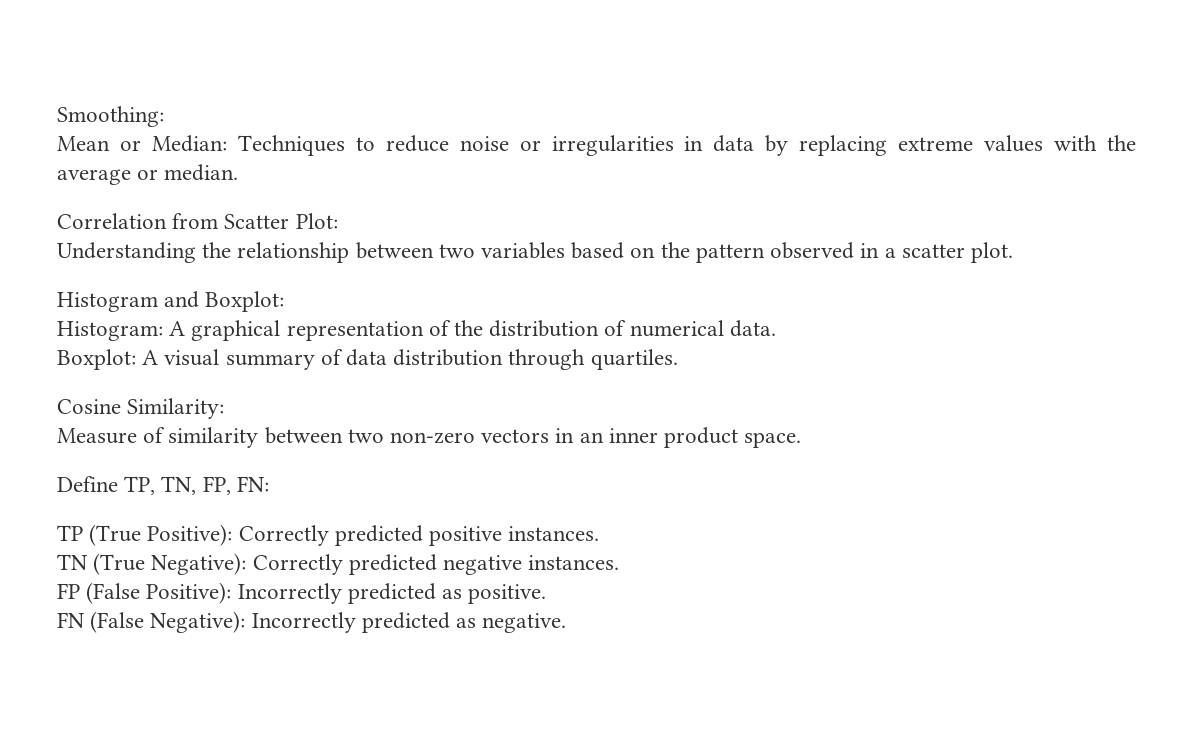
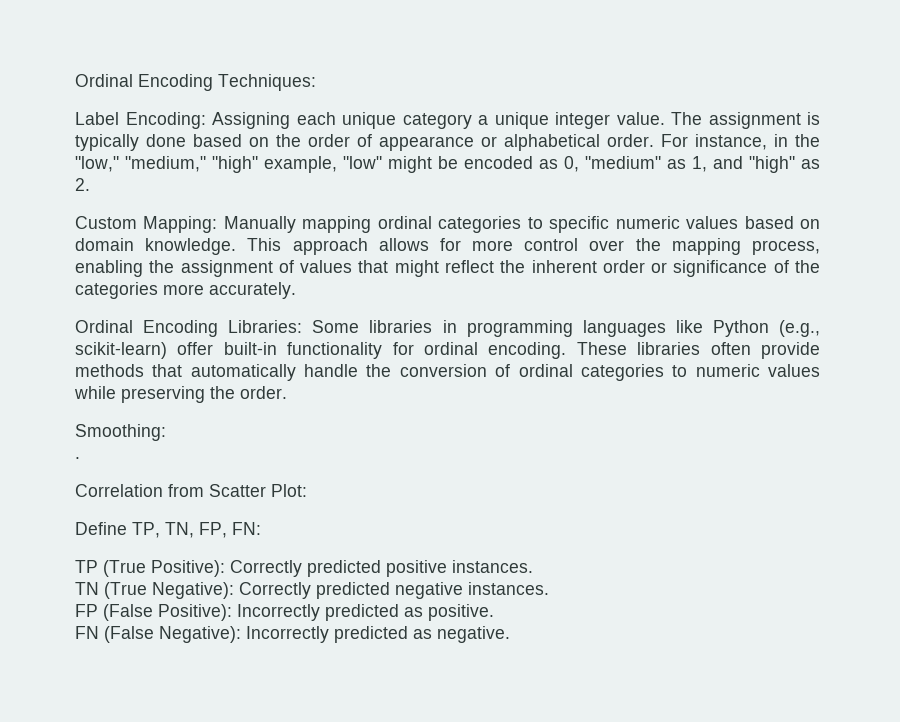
+ Ordinal Encoding Techniques:
+ Label Encoding: Assigning each unique category a unique integer value. The assignment is typically done based on the order of appearance or alphabetical order. For instance, in the "low," "medium," "high" example, "low" might be encoded as 0, "medium" as 1, and "high" as 2.
+ Custom Mapping: Manually mapping ordinal categories to specific numeric values based on domain knowledge. This approach allows for more control over the mapping process, enabling the assignment of values that might reflect the inherent order or significance of the categories more accurately.
+ Ordinal Encoding Libraries: Some libraries in programming languages like Python (e.g., scikit-learn) offer built-in functionality for ordinal encoding. These libraries often provide methods that automatically handle the conversion of ordinal categories to numeric values while preserving the order.
  Smoothing:
- Mean or Median: Techniques to reduce noise or irregularities in data by replacing extreme values with the average or median.
+ .
  Correlation from Scatter Plot:
- Understanding the relationship between two variables based on the pattern observed in a scatter plot.
- Histogram and Boxplot:
- Histogram: A graphical representation of the distribution of numerical data.
- Boxplot: A visual summary of data distribution through quartiles.
- Cosine Similarity:
- Measure of similarity between two non-zero vectors in an inner product space.

